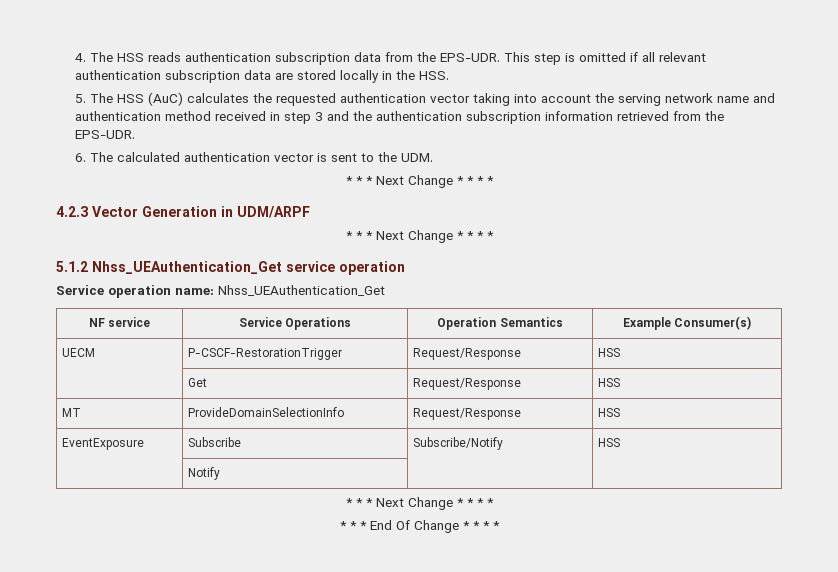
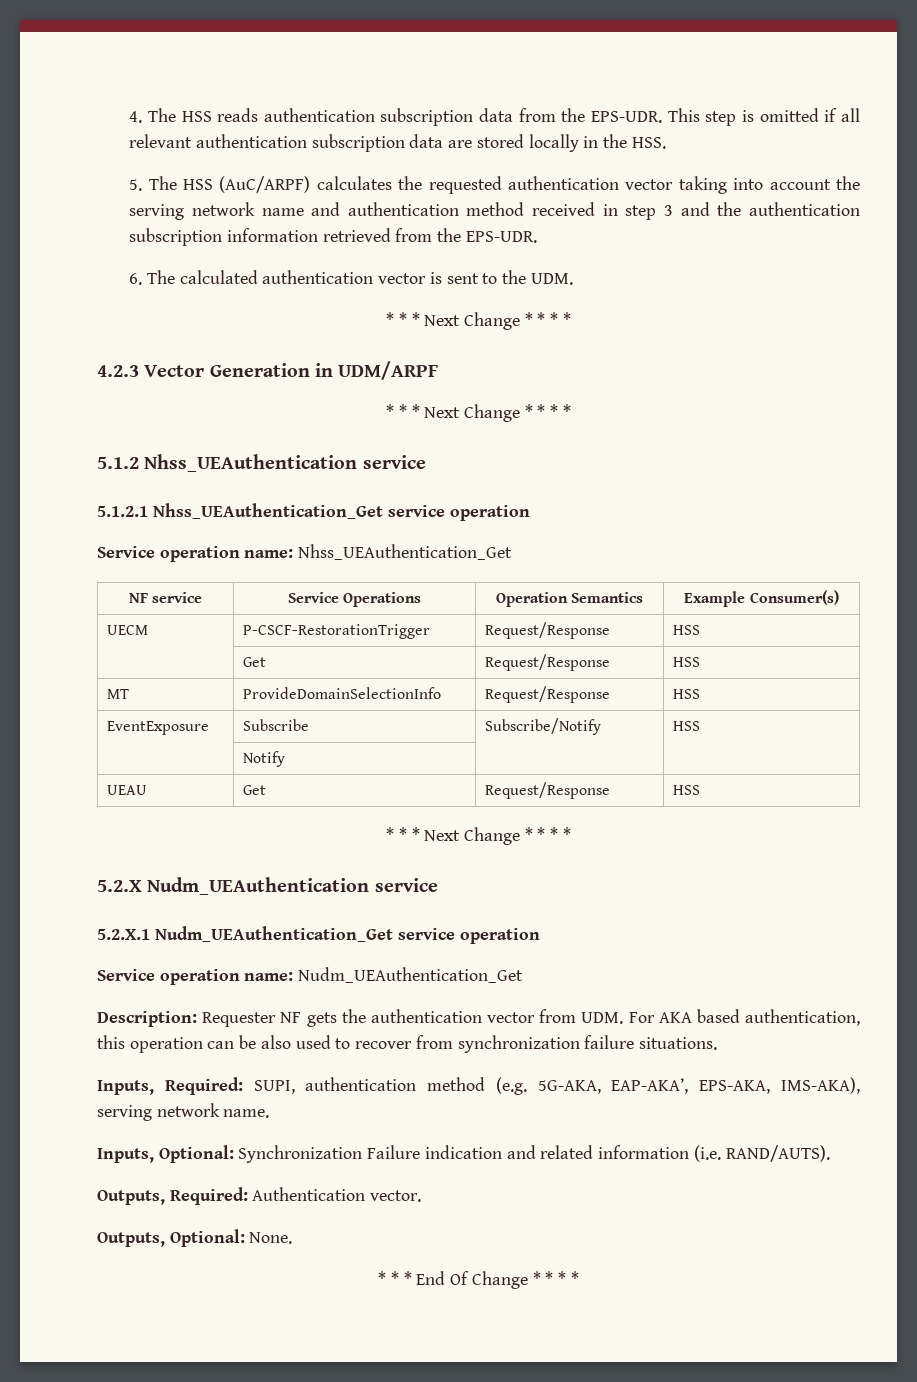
- 5. The HSS (AuC) calculates the requested authentication vector taking into account the serving network name and authentication method received in step 3 and the authentication subscription information retrieved from the EPS-UDR.
+ 5. The HSS (AuC/ARPF) calculates the requested authentication vector taking into account the serving network name and authentication method received in step 3 and the authentication subscription information retrieved from the EPS-UDR.
- 5.1.2 Nhss_UEAuthentication_Get service operation
+ 5.1.2 Nhss_UEAuthentication service
+ 5.1.2.1 Nhss_UEAuthentication_Get service operation
  | Notify | |
+ UEAU | Get | Request/Response | HSS
  * * * Next Change * * * *
+ 5.2.X Nudm_UEAuthentication service
+ 5.2.X.1 Nudm_UEAuthentication_Get service operation
+ Service operation name: Nudm_UEAuthentication_Get
+ Description: Requester NF gets the authentication vector from UDM. For AKA based authentication, this operation can be also used to recover from synchronization failure situations.
+ Inputs, Required: SUPI, authentication method (e.g. 5G-AKA, EAP-AKA’, EPS-AKA, IMS-AKA), serving network name.
+ Inputs, Optional: Synchronization Failure indication and related information (i.e. RAND/AUTS).
+ Outputs, Required: Authentication vector.
+ Outputs, Optional: None.

